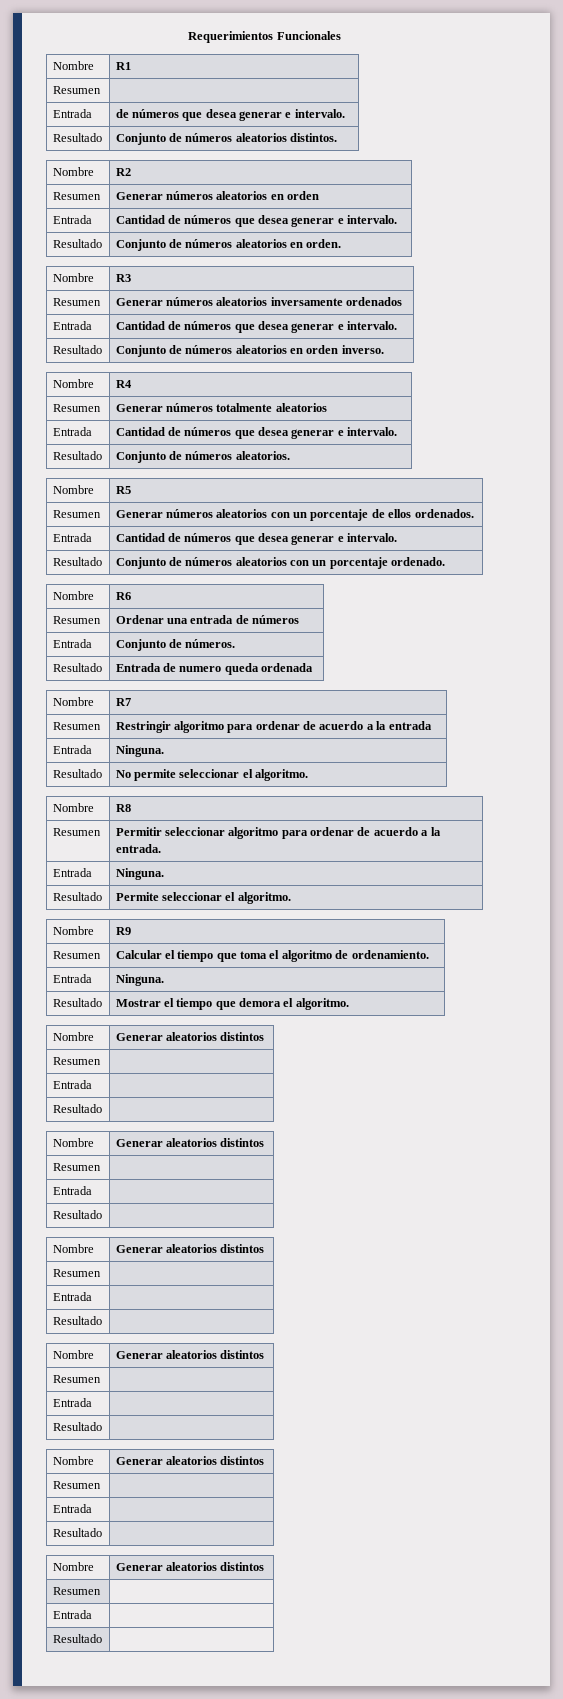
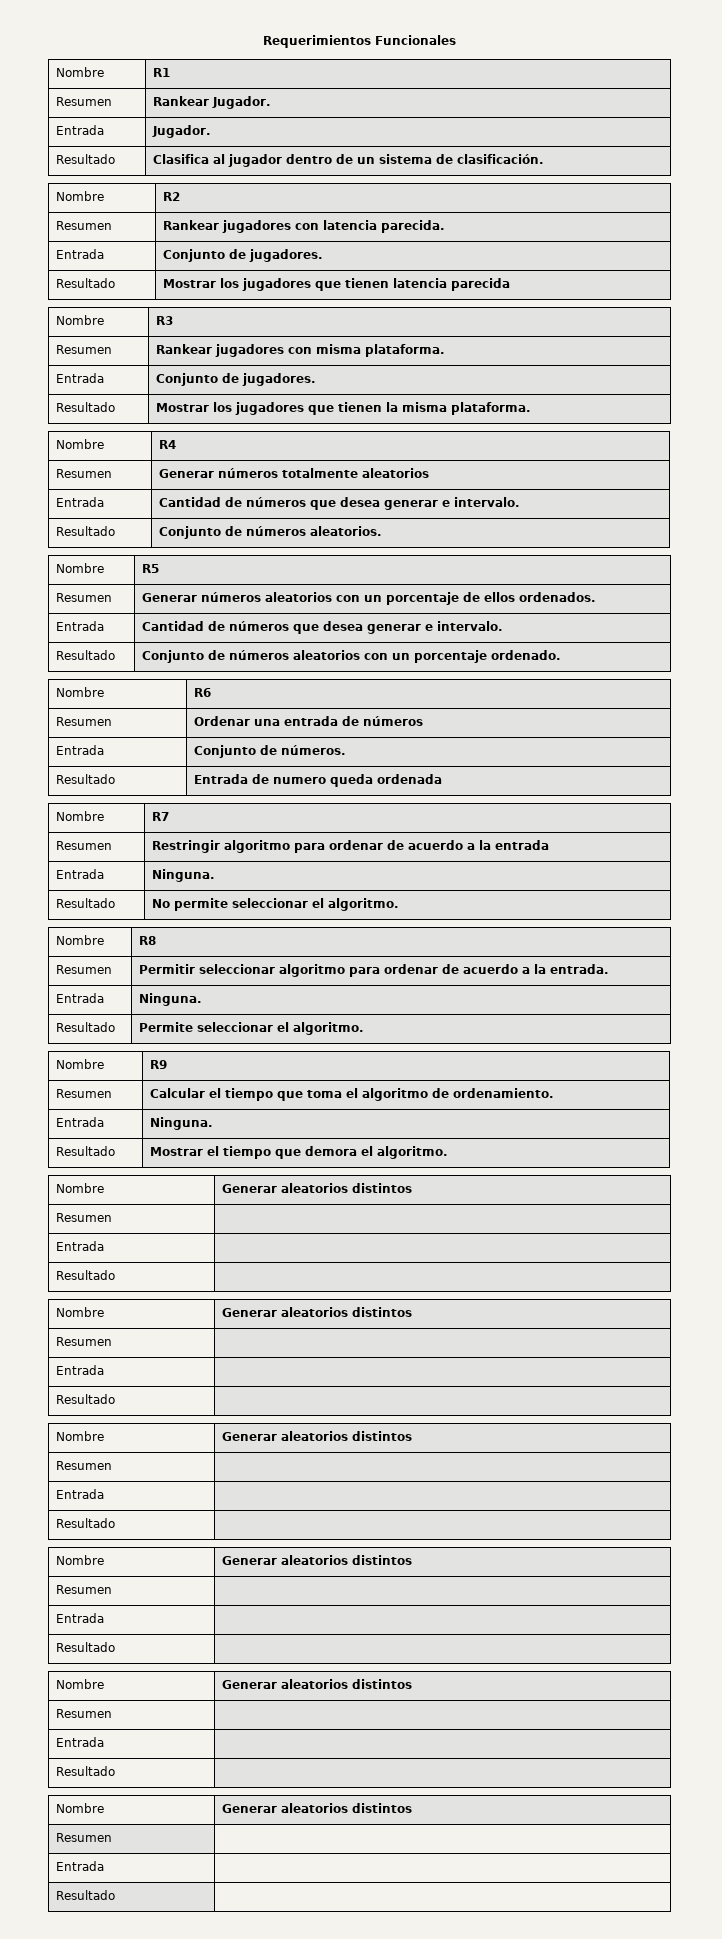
  Nombre | R1
- Resumen |
- Entrada | de números que desea generar e intervalo.
- Resultado | Conjunto de números aleatorios distintos.
+ Resumen | Rankear Jugador.
+ Entrada | Jugador.
+ Resultado | Clasifica al jugador dentro de un sistema de clasificación.
  Nombre | R2
- Resumen | Generar números aleatorios en orden
- Entrada | Cantidad de números que desea generar e intervalo.
- Resultado | Conjunto de números aleatorios en orden.
+ Resumen | Rankear jugadores con latencia parecida.
+ Entrada | Conjunto de jugadores.
+ Resultado | Mostrar los jugadores que tienen latencia parecida
  Nombre | R3
- Resumen | Generar números aleatorios inversamente ordenados
- Entrada | Cantidad de números que desea generar e intervalo.
- Resultado | Conjunto de números aleatorios en orden inverso.
+ Resumen | Rankear jugadores con misma plataforma.
+ Entrada | Conjunto de jugadores.
+ Resultado | Mostrar los jugadores que tienen la misma plataforma.

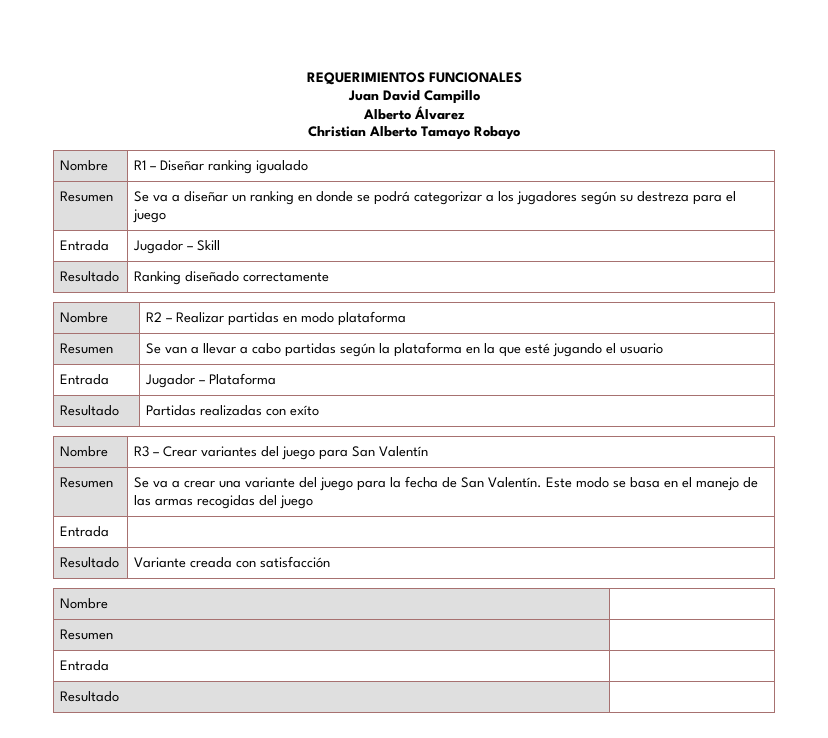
- Requerimientos Funcionales
- Nombre | R1
- Resumen | Rankear Jugador.
- Entrada | Jugador.
- Resultado | Clasifica al jugador dentro de un sistema de clasificación.
- Nombre | R2
- Resumen | Rankear jugadores con latencia parecida.
- Entrada | Conjunto de jugadores.
- Resultado | Mostrar los jugadores que tienen latencia parecida
- Nombre | R3
- Resumen | Rankear jugadores con misma plataforma.
- Entrada | Conjunto de jugadores.
- Resultado | Mostrar los jugadores que tienen la misma plataforma.
- Nombre | R4
- Resumen | Generar números totalmente aleatorios
- Entrada | Cantidad de números que desea generar e intervalo.
- Resultado | Conjunto de números aleatorios.
- Nombre | R5
- Resumen | Generar números aleatorios con un porcentaje de ellos ordenados.
- Entrada | Cantidad de números que desea generar e intervalo.
- Resultado | Conjunto de números aleatorios con un porcentaje ordenado.
- Nombre | R6
- Resumen | Ordenar una entrada de números
- Entrada | Conjunto de números.
- Resultado | Entrada de numero queda ordenada
- Nombre | R7
- Resumen | Restringir algoritmo para ordenar de acuerdo a la entrada
- Entrada | Ninguna.
- Resultado | No permite seleccionar el algoritmo.
- Nombre | R8
- Resumen | Permitir seleccionar algoritmo para ordenar de acuerdo a la entrada.
- Entrada | Ninguna.
- Resultado | Permite seleccionar el algoritmo.
- Nombre | R9
- Resumen | Calcular el tiempo que toma el algoritmo de ordenamiento.
- Entrada | Ninguna.
- Resultado | Mostrar el tiempo que demora el algoritmo.
- Nombre | Generar aleatorios distintos
- Resumen |
+ REQUERIMIENTOS FUNCIONALES
+ Juan David Campillo
+ Alberto Álvarez
+ Christian Alberto Tamayo Robayo
+ Nombre | R1 – Diseñar ranking igualado
+ Resumen | Se va a diseñar un ranking en donde se podrá categorizar a los jugadores según su destreza para el juego
+ Entrada | Jugador – Skill
+ Resultado | Ranking diseñado correctamente
+ Nombre | R2 – Realizar partidas en modo plataforma
+ Resumen | Se van a llevar a cabo partidas según la plataforma en la que esté jugando el usuario
+ Entrada | Jugador – Plataforma
+ Resultado | Partidas realizadas con exíto
+ Nombre | R3 – Crear variantes del juego para San Valentín
+ Resumen | Se va a crear una variante del juego para la fecha de San Valentín. Este modo se basa en el manejo de las armas recogidas del juego
  Entrada |
- Resultado |
- Nombre | Generar aleatorios distintos
- Resumen |
- Entrada |
- Resultado |
- Nombre | Generar aleatorios distintos
- Resumen |
- Entrada |
- Resultado |
- Nombre | Generar aleatorios distintos
- Resumen |
- Entrada |
- Resultado |
- Nombre | Generar aleatorios distintos
- Resumen |
- Entrada |
- Resultado |
- Nombre | Generar aleatorios distintos
+ Resultado | Variante creada con satisfacción
+ Nombre |

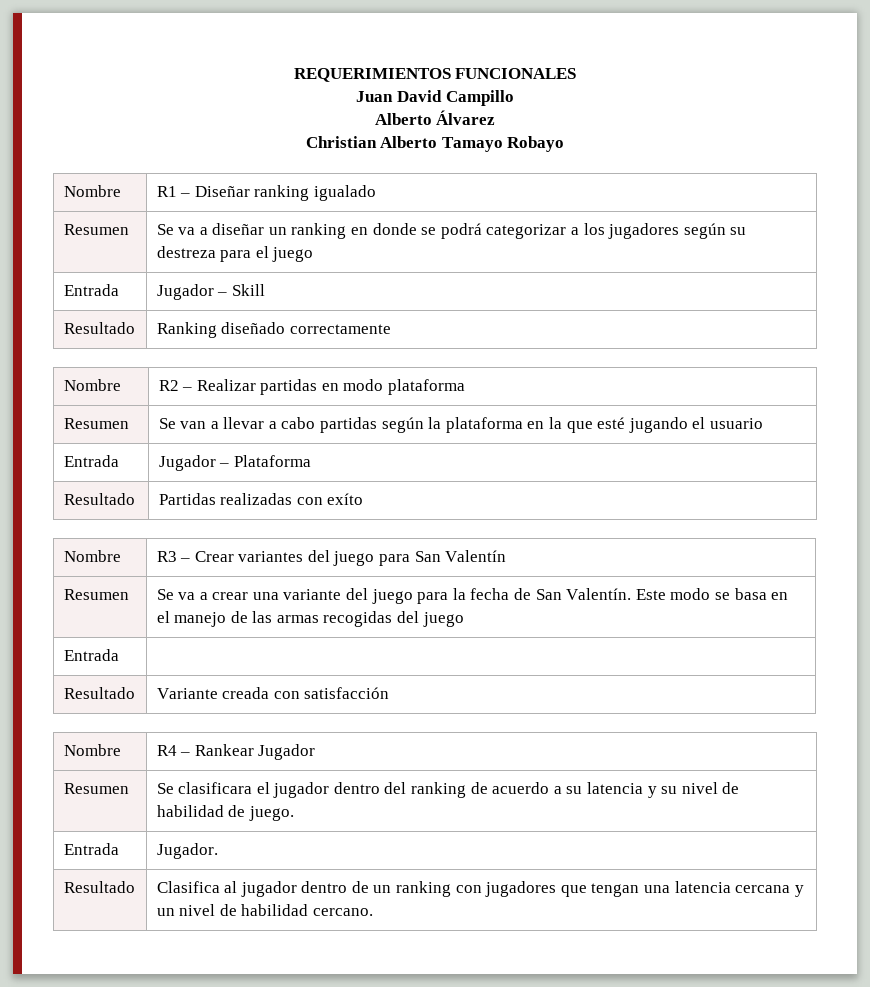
  Resultado | Variante creada con satisfacción
- Nombre |
- Resumen |
- Entrada |
- Resultado |
+ Nombre | R4 – Rankear Jugador
+ Resumen | Se clasificara el jugador dentro del ranking de acuerdo a su latencia y su nivel de habilidad de juego.
+ Entrada | Jugador.
+ Resultado | Clasifica al jugador dentro de un ranking con jugadores que tengan una latencia cercana y un nivel de habilidad cercano.

